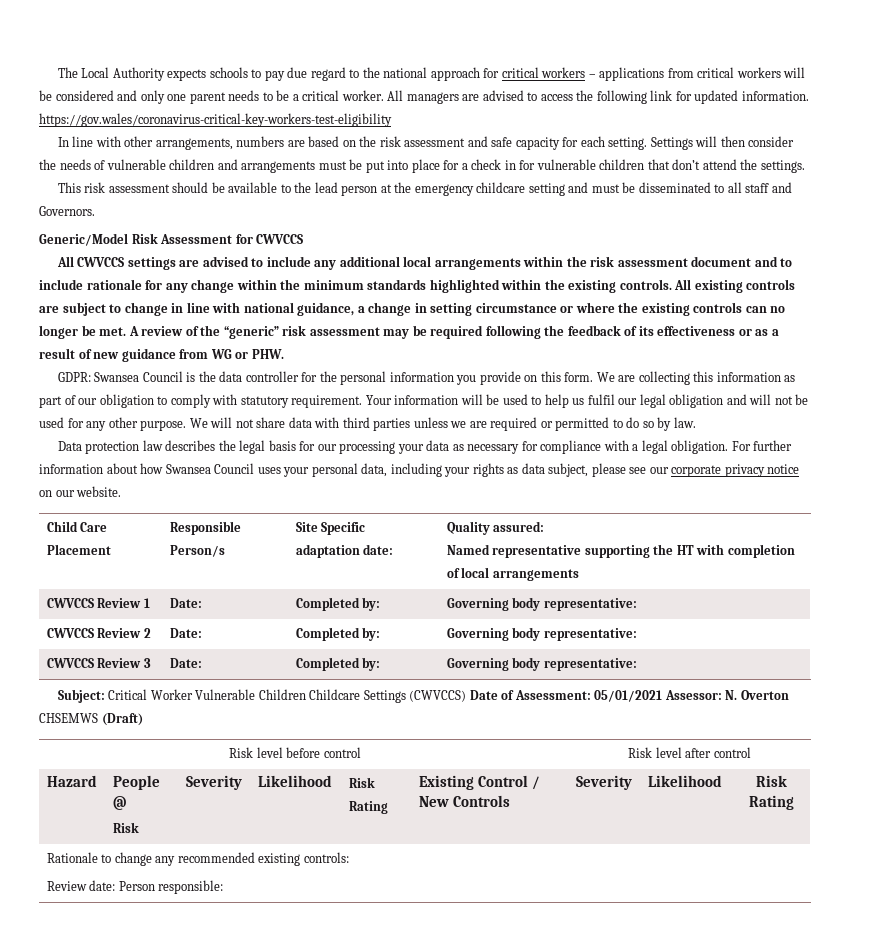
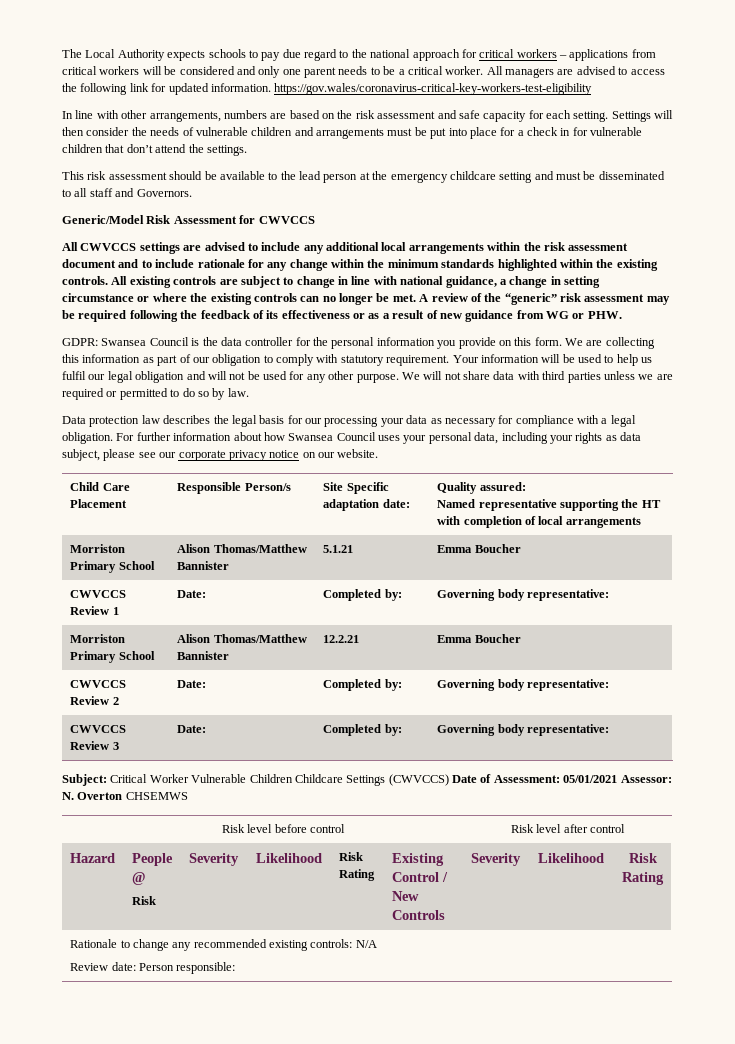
+ Morriston Primary School | Alison Thomas/Matthew Bannister | 5.1.21 | Emma Boucher
+ Morriston Primary School | Alison Thomas/Matthew Bannister | 12.2.21 | Emma Boucher
- Subject: Critical Worker Vulnerable Children Childcare Settings (CWVCCS) Date of Assessment: 05/01/2021 Assessor: N. Overton CHSEMWS (Draft)
+ Subject: Critical Worker Vulnerable Children Childcare Settings (CWVCCS) Date of Assessment: 05/01/2021 Assessor: N. Overton CHSEMWS
- Rationale to change any recommended existing controls:
+ Rationale to change any recommended existing controls: N/A

